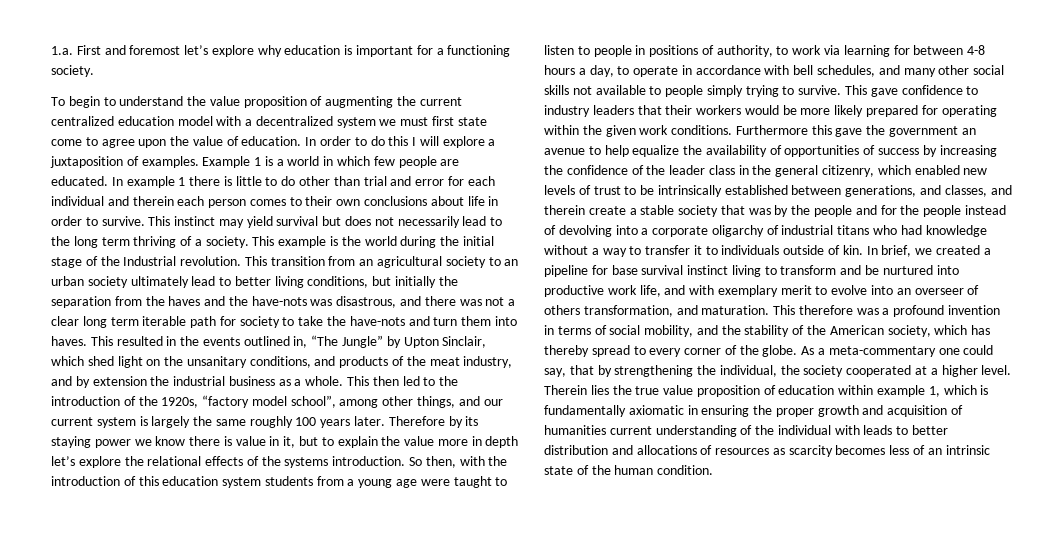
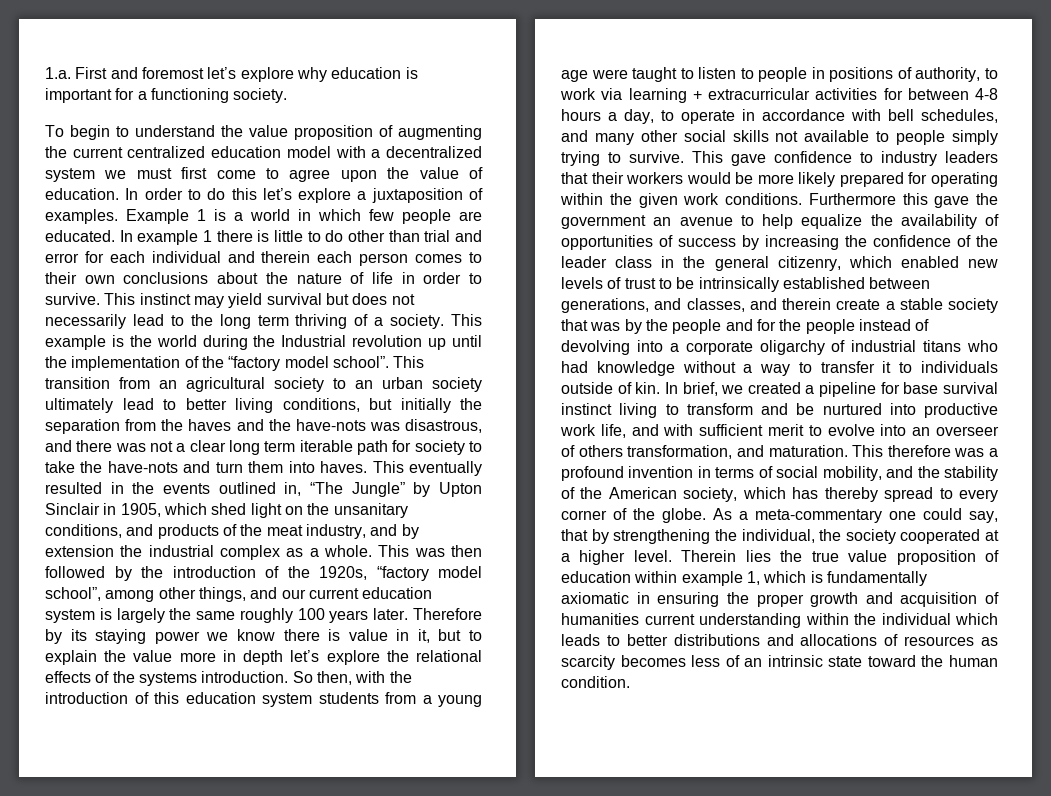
- To begin to understand the value proposition of augmenting the current centralized education model with a decentralized system we must first state come to agree upon the value of education.
+ To begin to understand the value proposition of augmenting the current centralized education model with a decentralized system we must first come to agree upon the value of education.
- In order to do this I will explore a juxtaposition of examples.
+ In order to do this let’s explore a juxtaposition of examples.
- In example 1 there is little to do other than trial and error for each individual and therein each person comes to their own conclusions about life in order to survive.
+ In example 1 there is little to do other than trial and error for each individual and therein each person comes to their own conclusions about the nature of life in order to survive.
- This example is the world during the initial stage of the Industrial revolution.
+ This example is the world during the Industrial revolution up until the implementation of the “factory model school”.
- This resulted in the events outlined in, “The Jungle” by Upton Sinclair, which shed light on the unsanitary conditions, and products of the meat industry, and by extension the industrial business as a whole.
+ This eventually resulted in the events outlined in, “The Jungle” by Upton Sinclair in 1905, which shed light on the unsanitary conditions, and products of the meat industry, and by extension the industrial complex as a whole.
- This then led to the introduction of the 1920s, “factory model school”, among other things, and our current system is largely the same roughly 100 years later.
+ This was then followed by the introduction of the 1920s, “factory model school”, among other things, and our current education system is largely the same roughly 100 years later.
- So then, with the introduction of this education system students from a young age were taught to listen to people in positions of authority, to work via learning for between 4-8 hours a day, to operate in accordance with bell schedules, and many other social skills not available to people simply trying to survive.
+ So then, with the introduction of this education system students from a young age were taught to listen to people in positions of authority, to work via learning + extracurricular activities for between 4-8 hours a day, to operate in accordance with bell schedules, and many other social skills not available to people simply trying to survive.
- In brief, we created a pipeline for base survival instinct living to transform and be nurtured into productive work life, and with exemplary merit to evolve into an overseer of others transformation, and maturation.
+ In brief, we created a pipeline for base survival instinct living to transform and be nurtured into productive work life, and with sufficient merit to evolve into an overseer of others transformation, and maturation.
- Therein lies the true value proposition of education within example 1, which is fundamentally axiomatic in ensuring the proper growth and acquisition of humanities current understanding of the individual with leads to better distribution and allocations of resources as scarcity becomes less of an intrinsic state of the human condition.
+ Therein lies the true value proposition of education within example 1, which is fundamentally axiomatic in ensuring the proper growth and acquisition of humanities current understanding within the individual which leads to better distributions and allocations of resources as scarcity becomes less of an intrinsic state toward the human condition.

